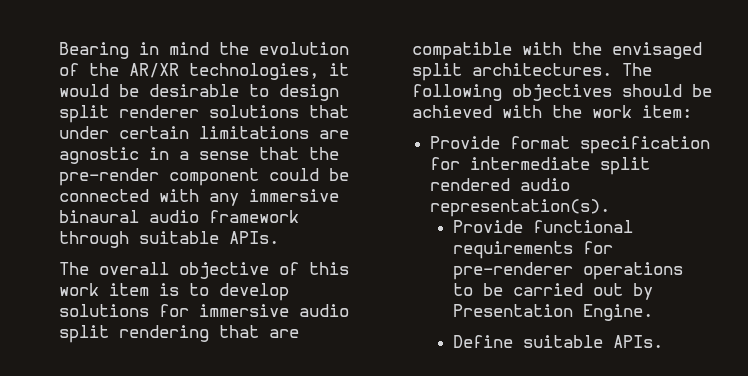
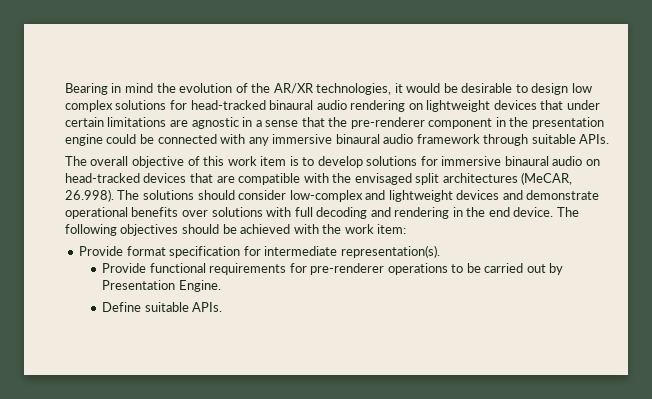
- Bearing in mind the evolution of the AR/XR technologies, it would be desirable to design split renderer solutions that under certain limitations are agnostic in a sense that the pre-render component could be connected with any immersive binaural audio framework through suitable APIs.
+ Bearing in mind the evolution of the AR/XR technologies, it would be desirable to design low complex solutions for head-tracked binaural audio rendering on lightweight devices that under certain limitations are agnostic in a sense that the pre-renderer component in the presentation engine could be connected with any immersive binaural audio framework through suitable APIs.
- The overall objective of this work item is to develop solutions for immersive audio split rendering that are compatible with the envisaged split architectures.
+ The overall objective of this work item is to develop solutions for immersive binaural audio on head-tracked devices that are compatible with the envisaged split architectures (MeCAR, 26.998). The solutions should consider low-complex and lightweight devices and demonstrate operational benefits over solutions with full decoding and rendering in the end device.
- Provide format specification for intermediate split rendered audio representation(s).
+ Provide format specification for intermediate representation(s).

